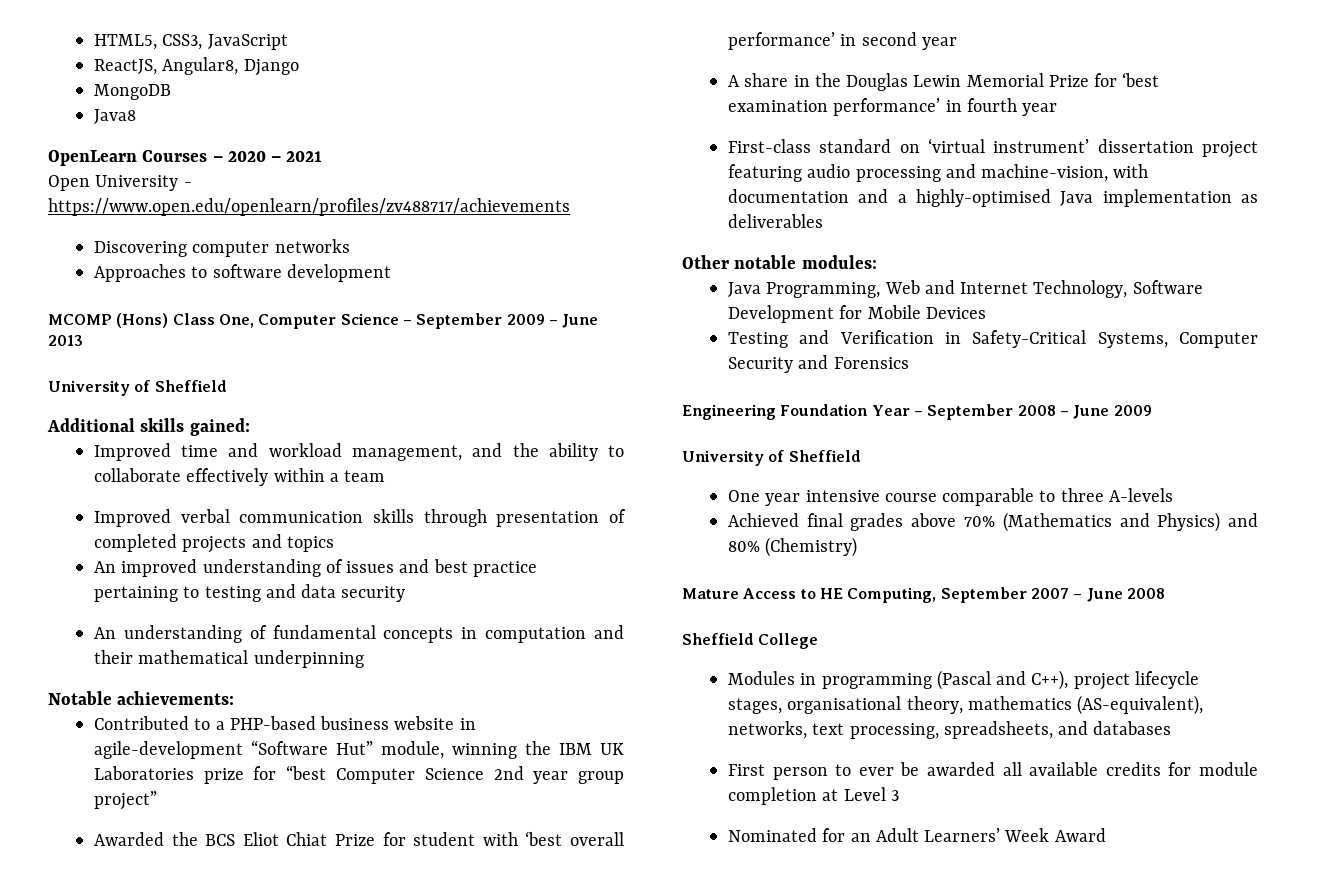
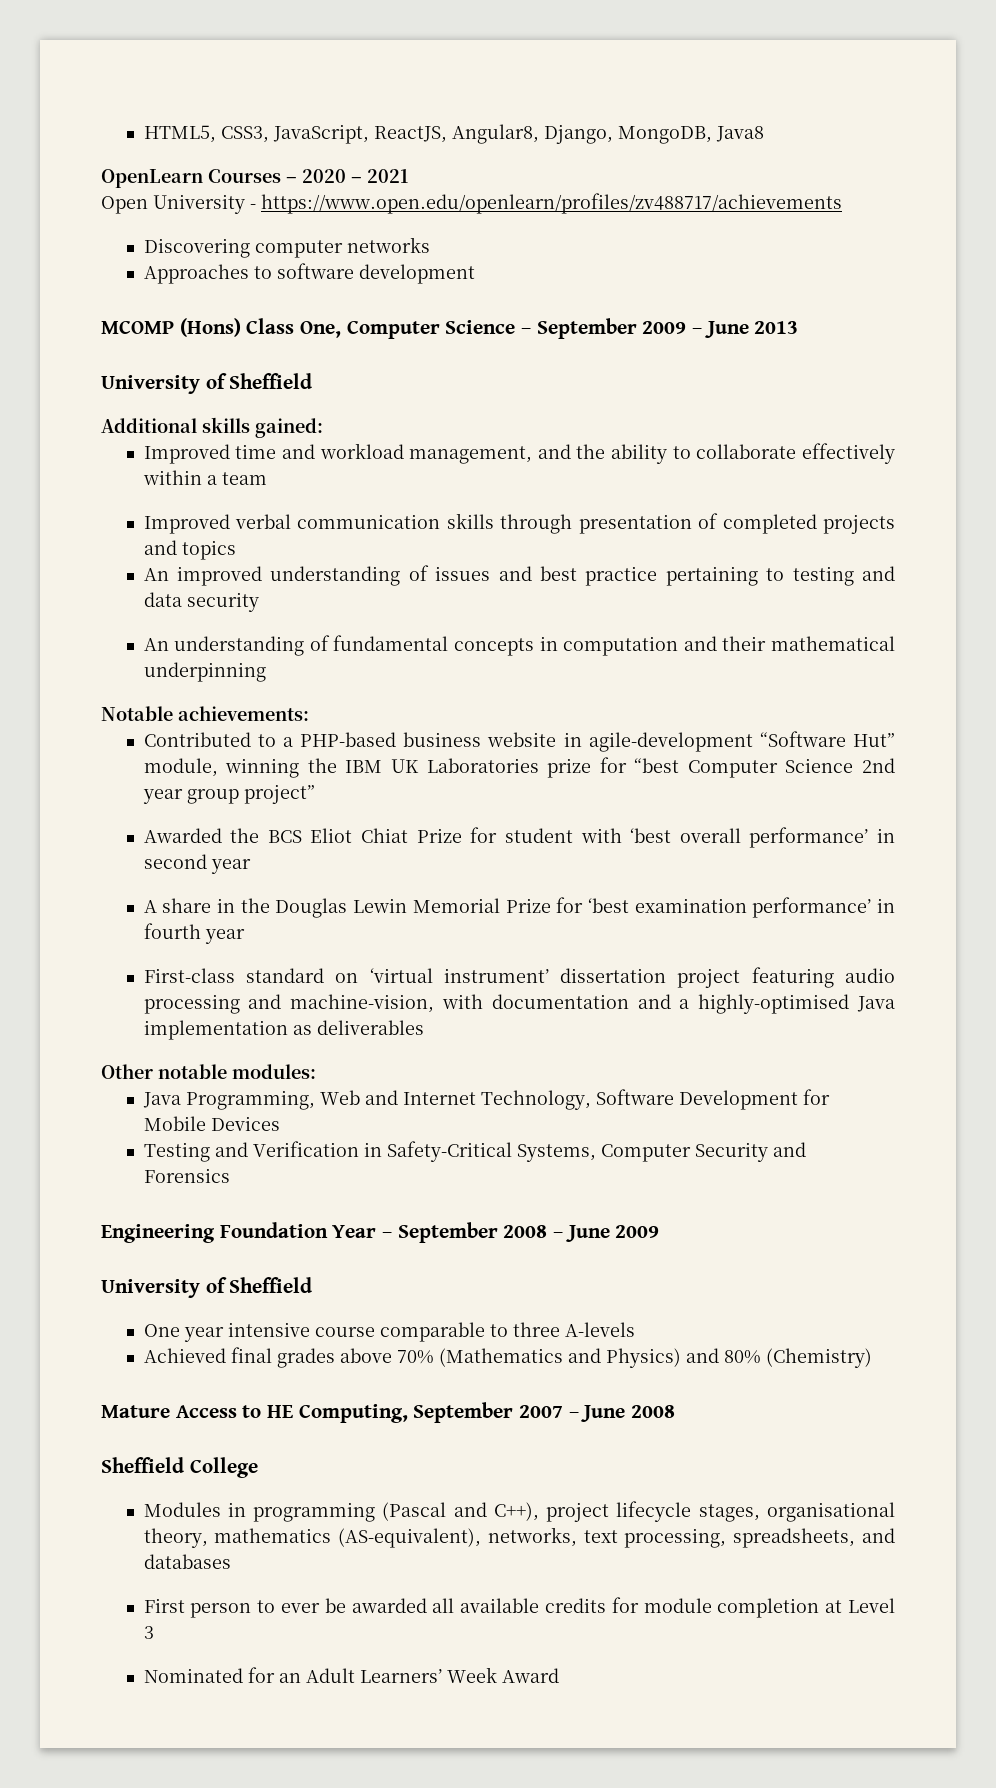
- HTML5, CSS3, JavaScript
- ReactJS, Angular8, Django
- MongoDB
- Java8
+ HTML5, CSS3, JavaScript, ReactJS, Angular8, Django, MongoDB, Java8

